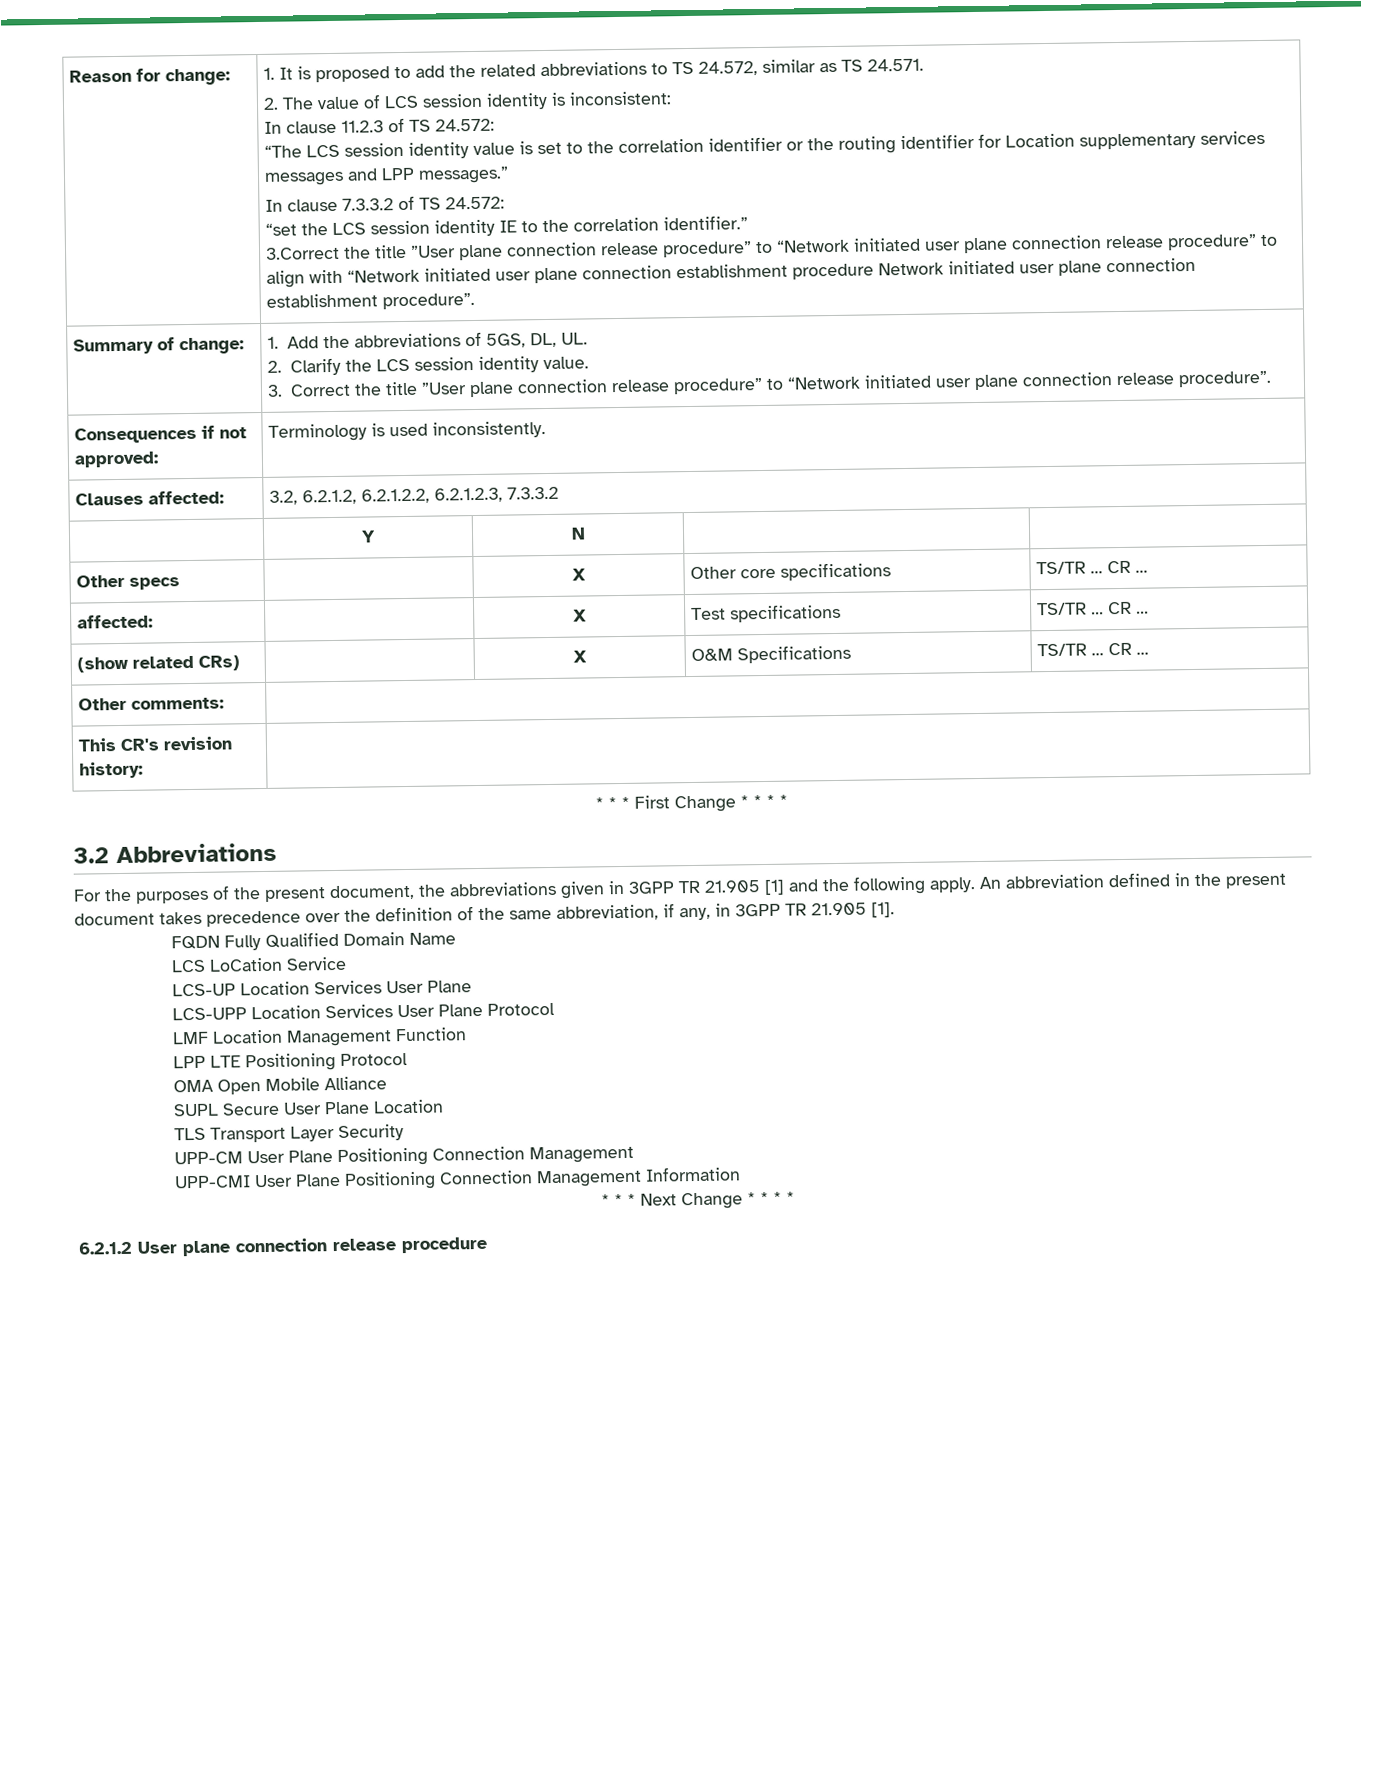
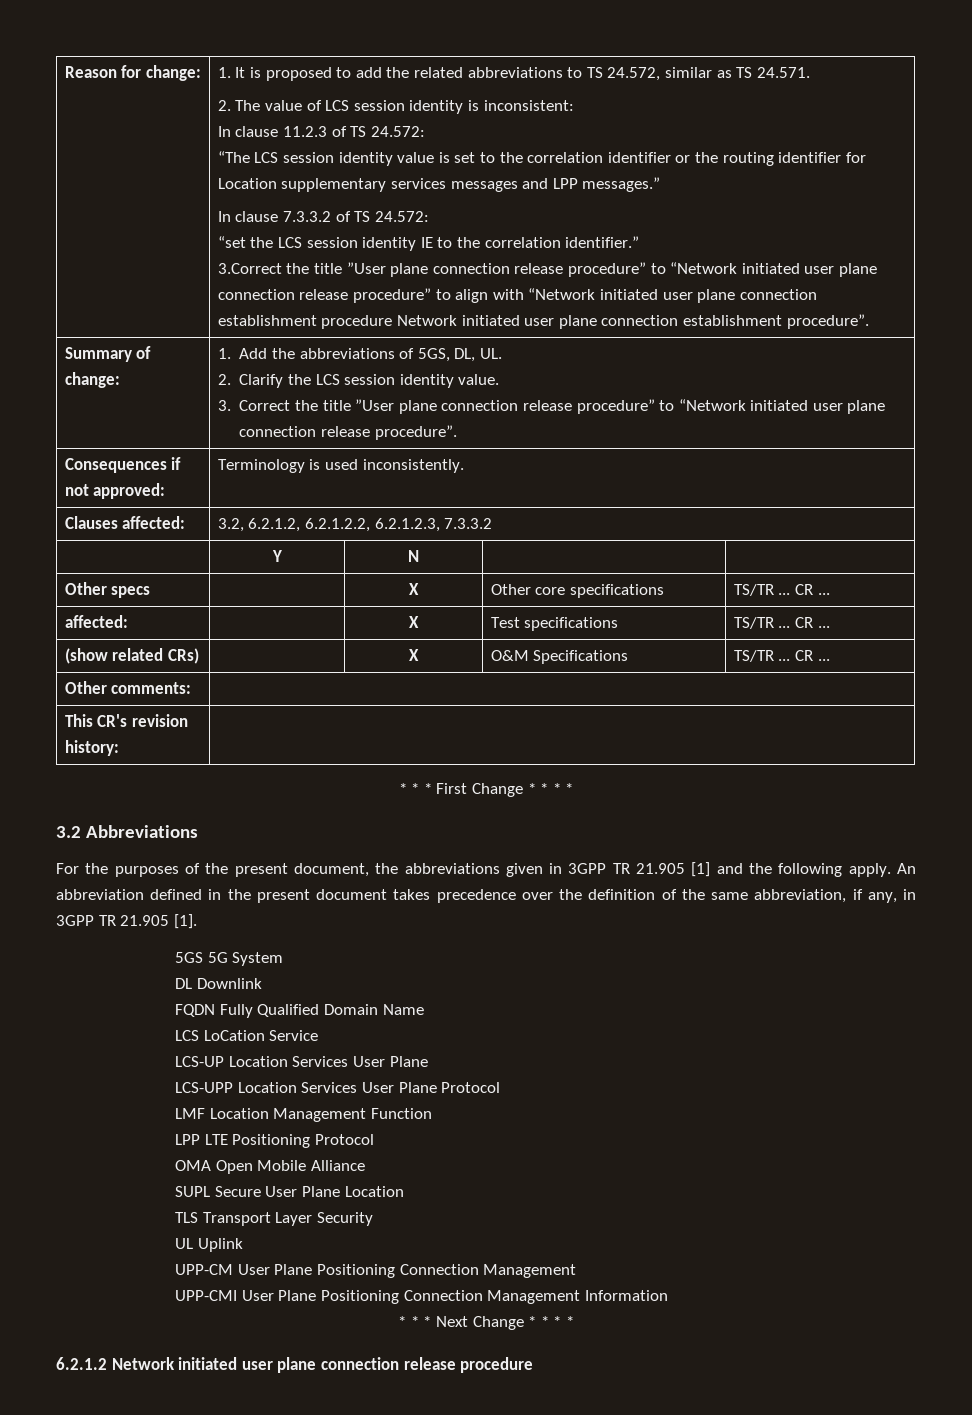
+ 5GS 5G System
+ DL Downlink
+ UL Uplink
- 6.2.1.2 User plane connection release procedure
+ 6.2.1.2 Network initiated user plane connection release procedure

